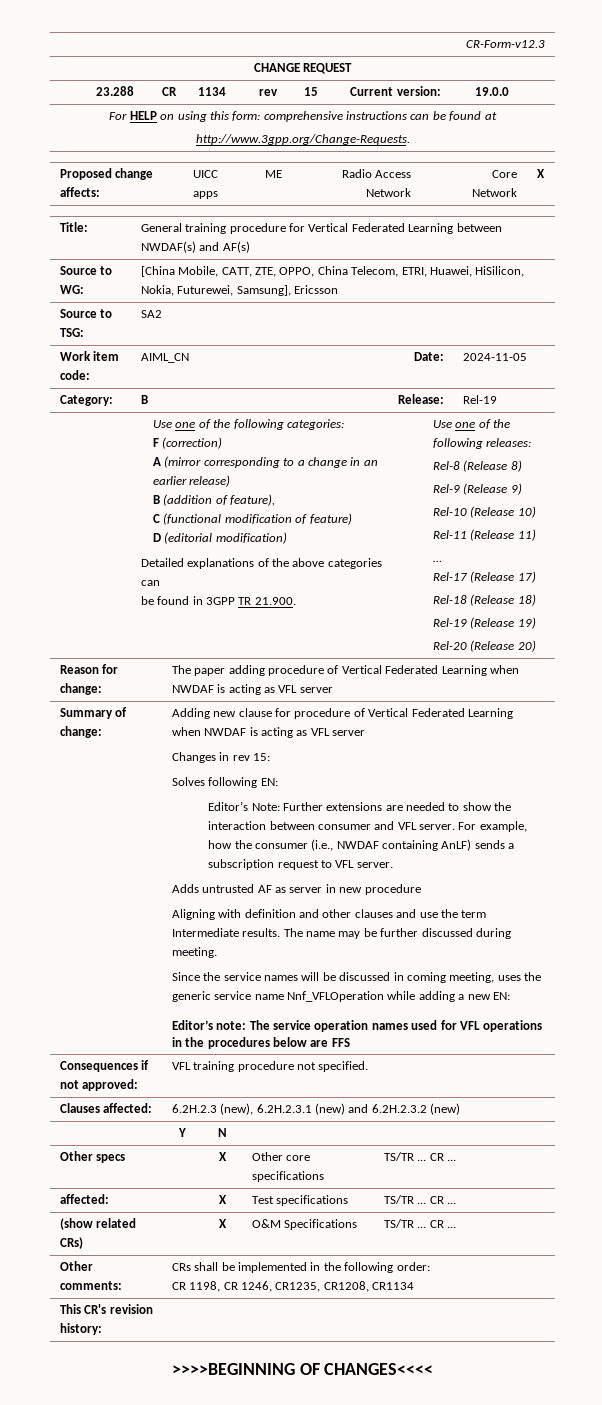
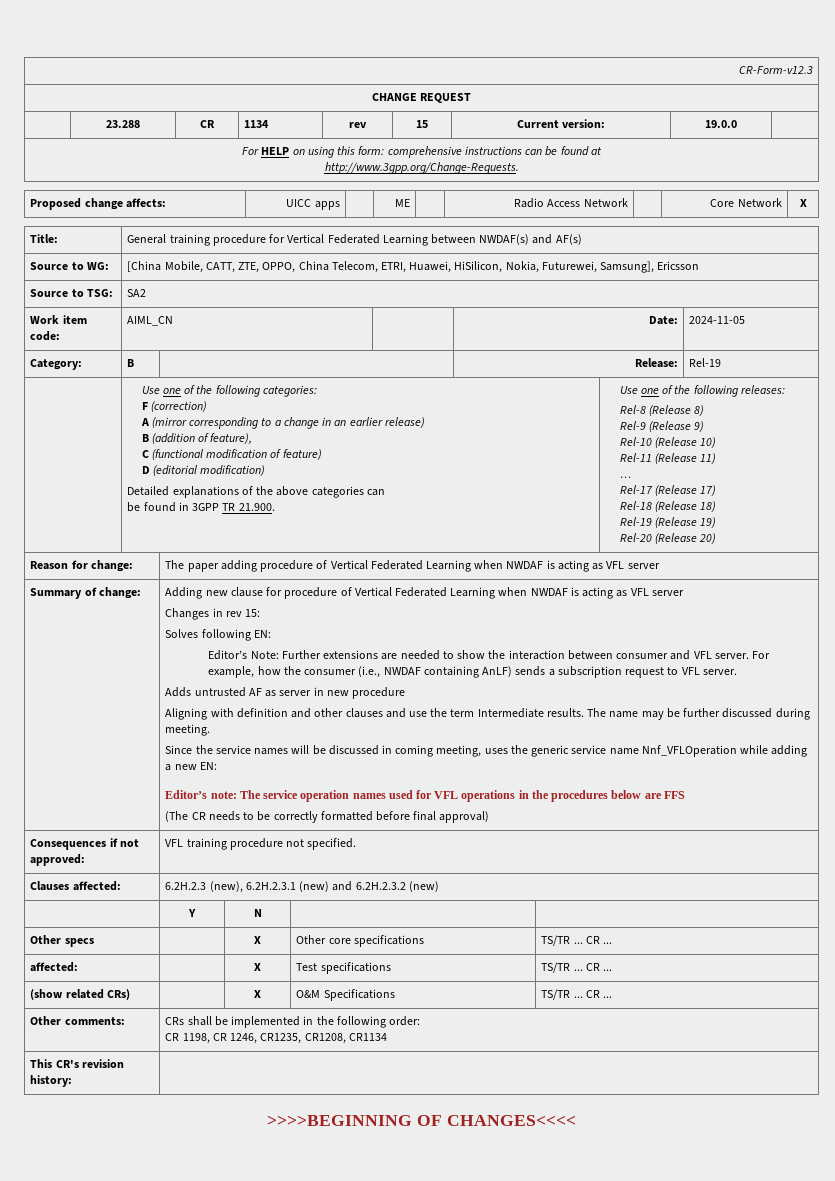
+ (The CR needs to be correctly formatted before final approval)

